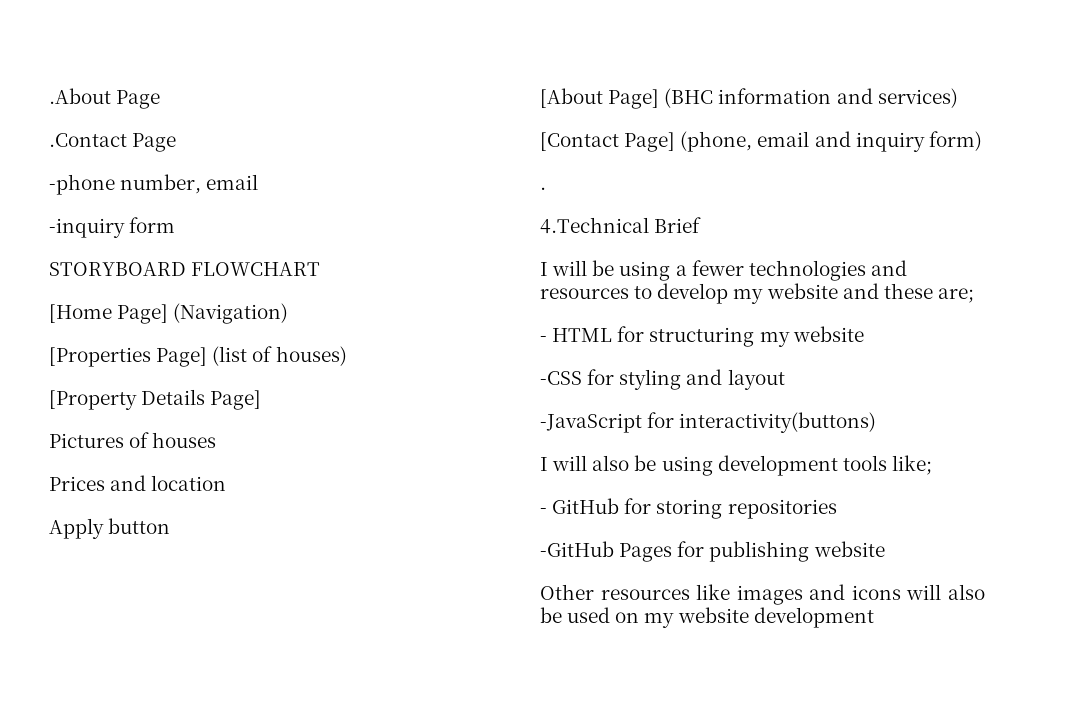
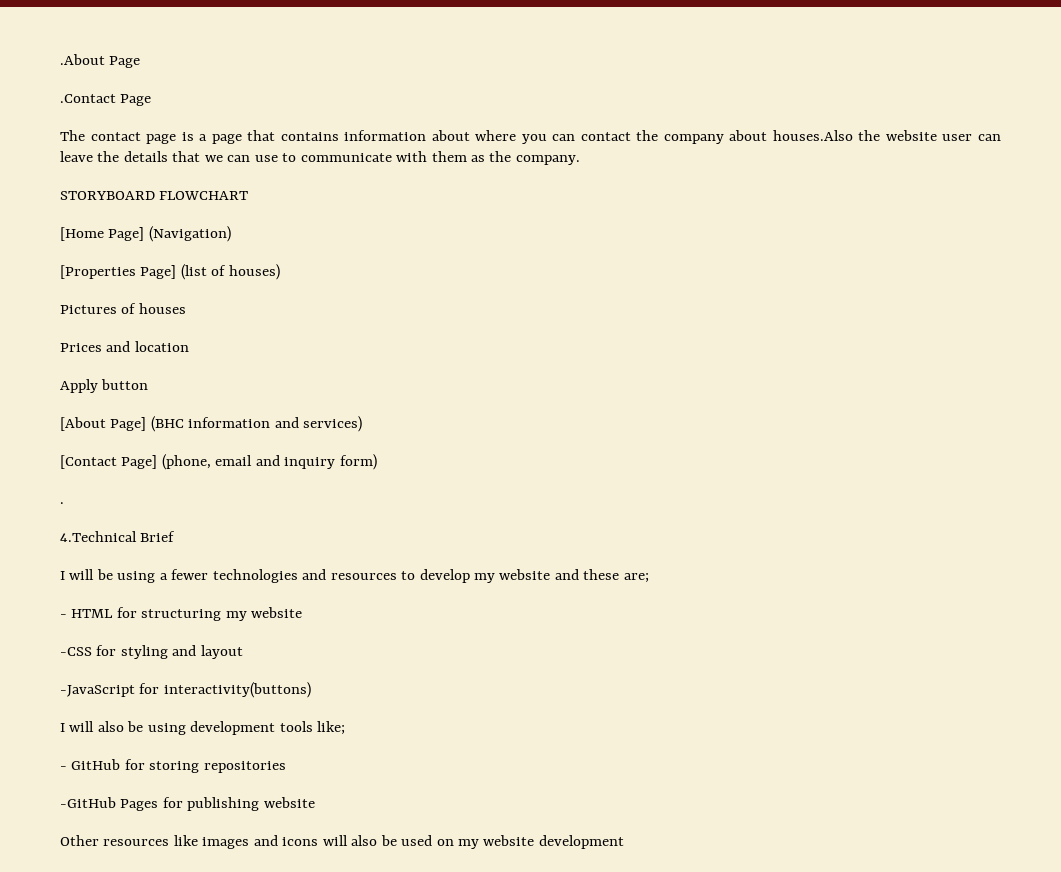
- -phone number, email
- -inquiry form
+ The contact page is a page that contains information about where you can contact the company about houses.Also the website user can leave the details that we can use to communicate with them as the company.
- [Property Details Page]

